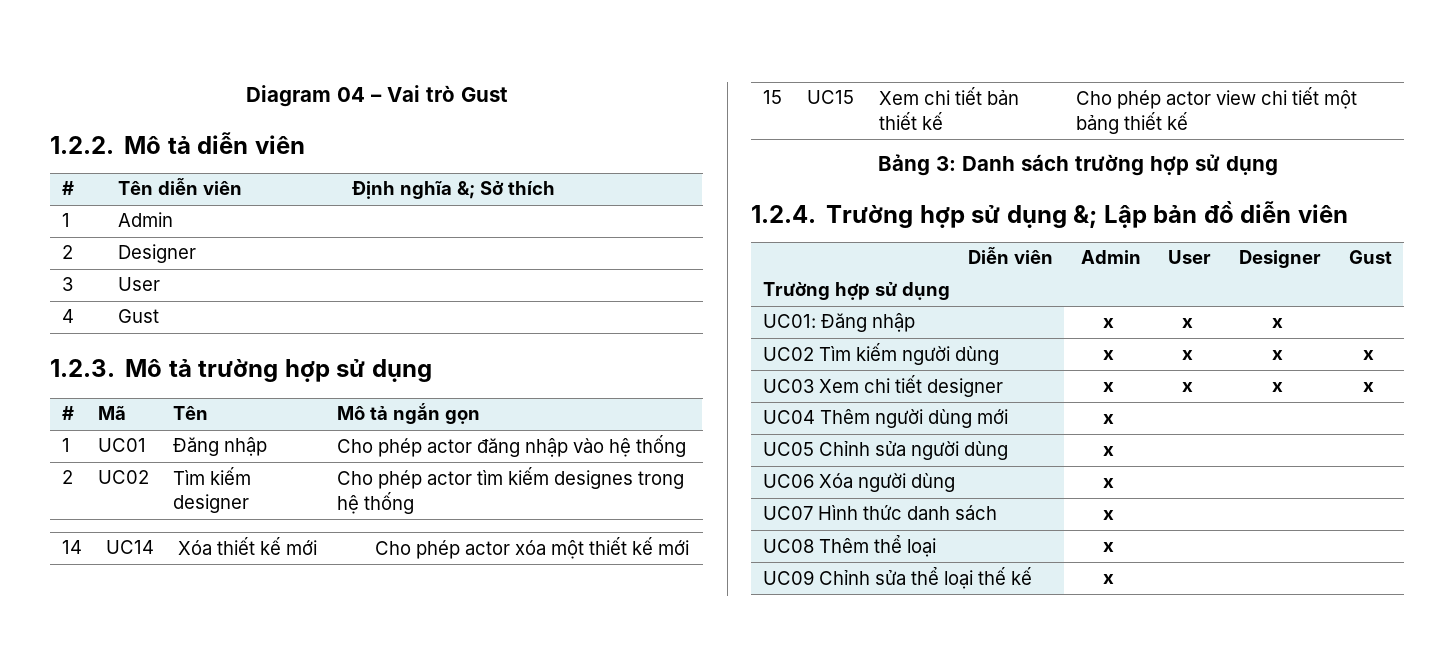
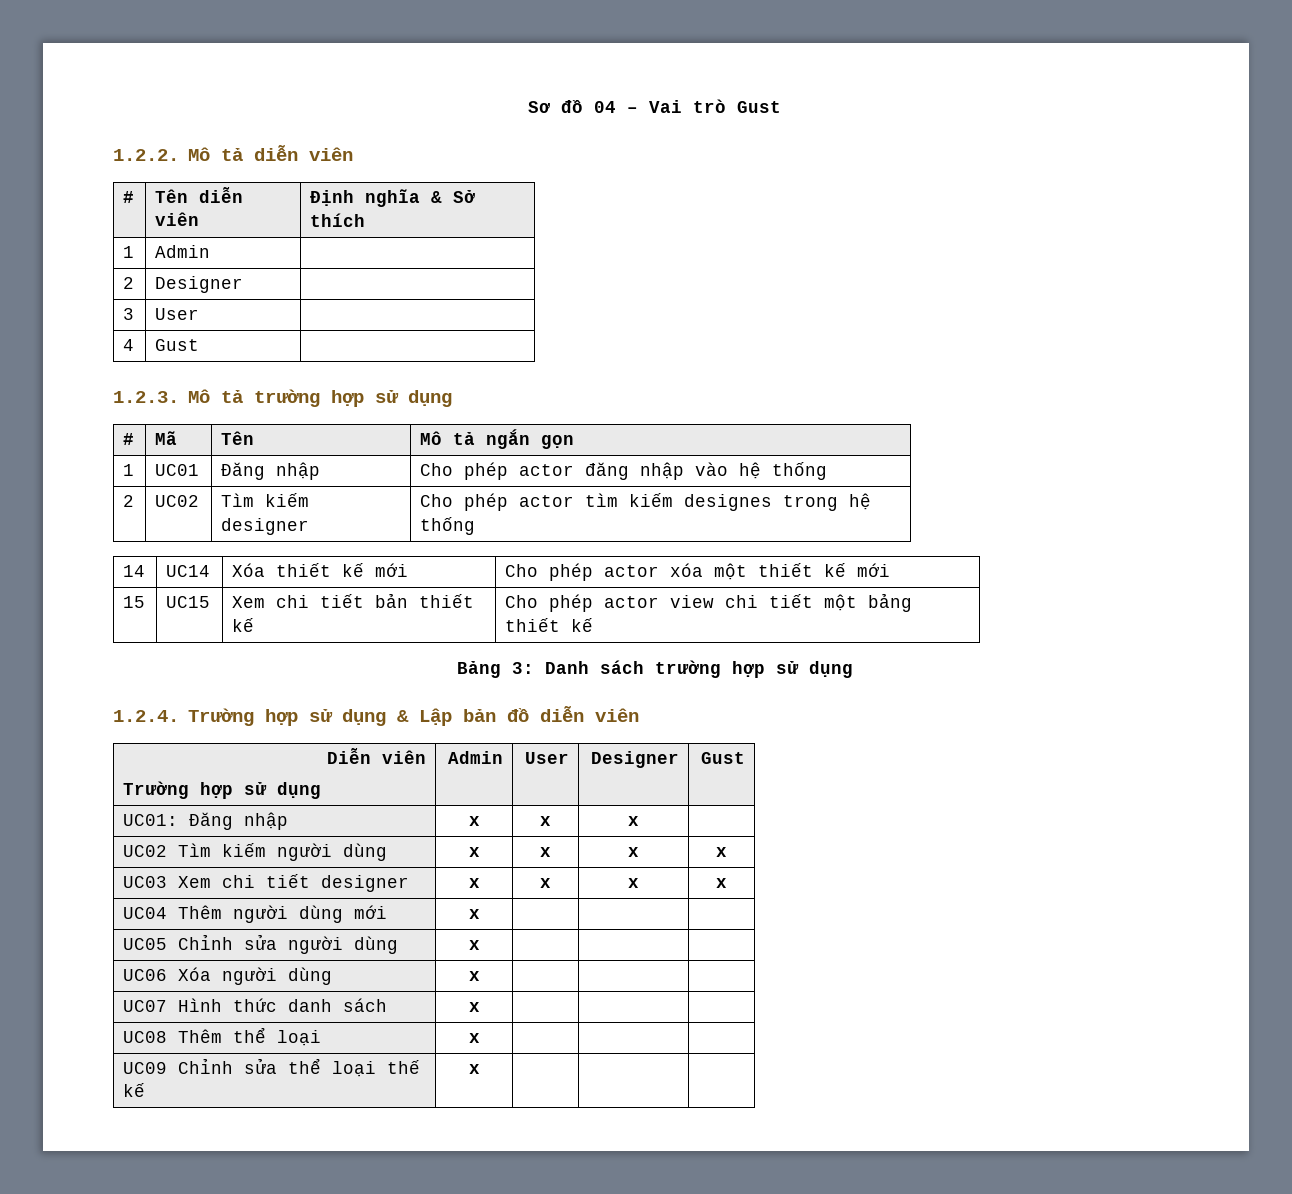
- Diagram 04 – Vai trò Gust
+ Sơ đồ 04 – Vai trò Gust
- # | Tên diễn viên | Định nghĩa &; Sở thích
+ # | Tên diễn viên | Định nghĩa & Sở thích
- 1.2.4. Trường hợp sử dụng &; Lập bản đồ diễn viên
+ 1.2.4. Trường hợp sử dụng & Lập bản đồ diễn viên

